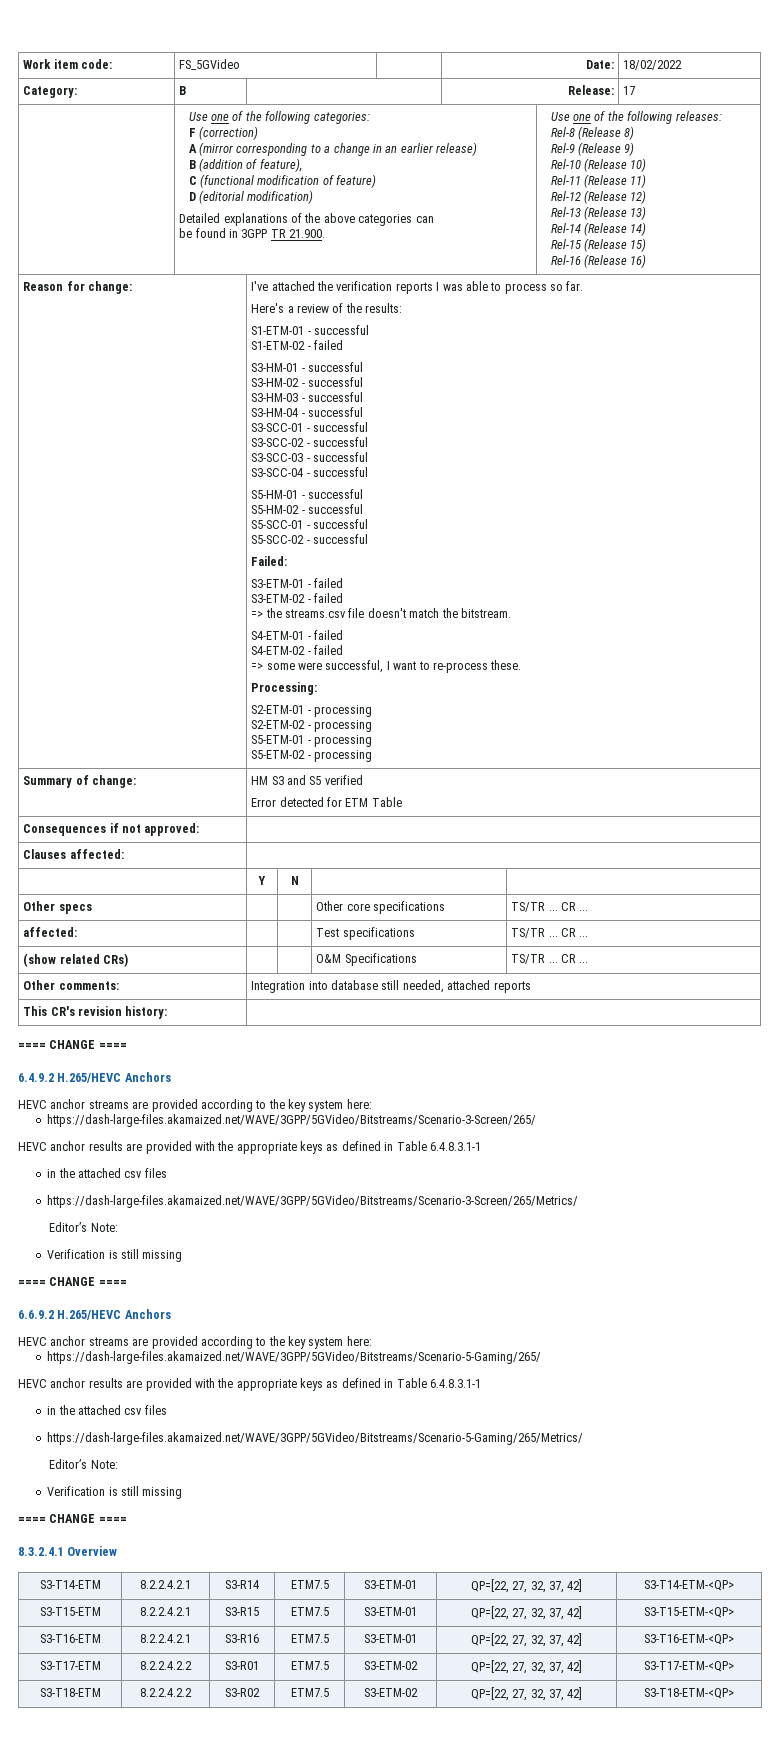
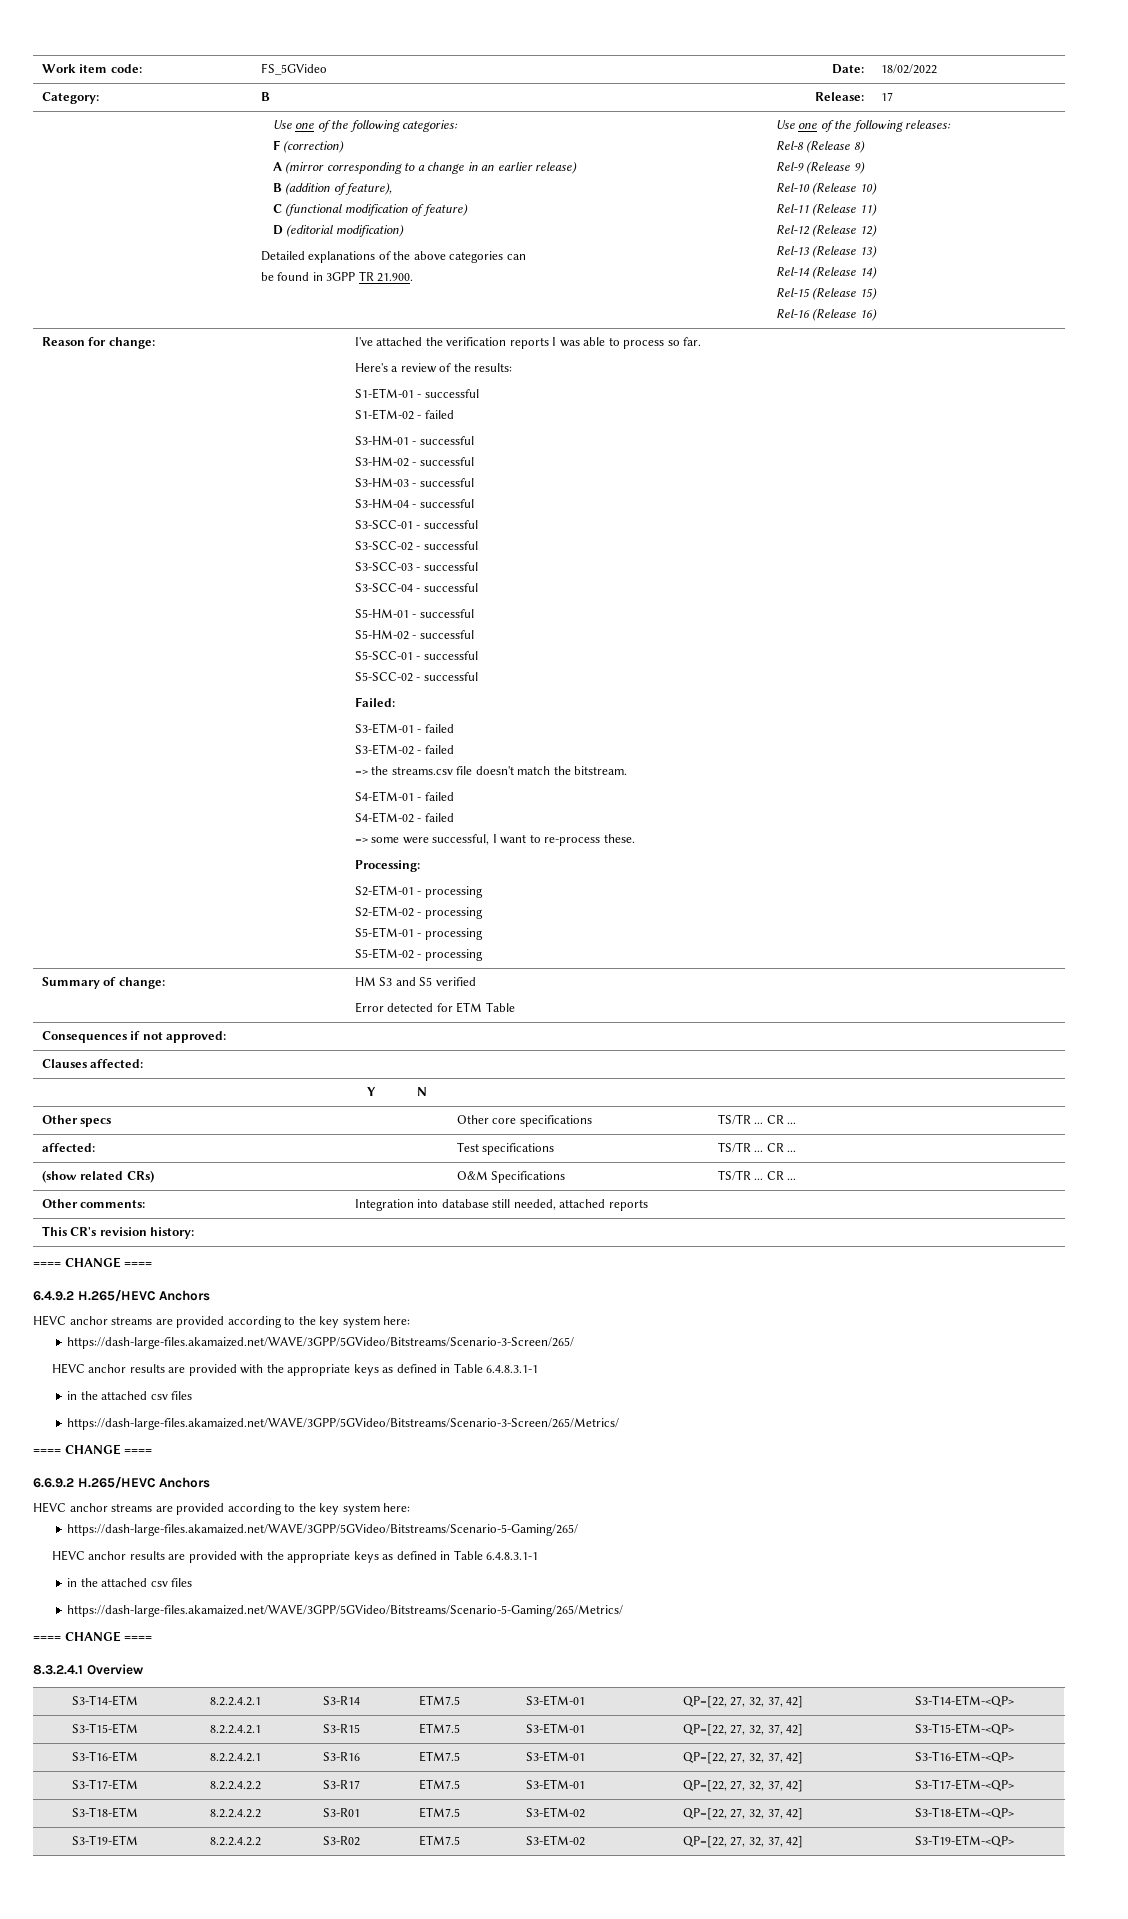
  https://dash-large-files.akamaized.net/WAVE/3GPP/5GVideo/Bitstreams/Scenario-3-Screen/265/Metrics/
- Editor’s Note:
- Verification is still missing
  https://dash-large-files.akamaized.net/WAVE/3GPP/5GVideo/Bitstreams/Scenario-5-Gaming/265/Metrics/
- Editor’s Note:
- Verification is still missing
- S3-T17-ETM | 8.2.2.4.2.2 | S3-R01 | ETM7.5 | S3-ETM-02 | QP=[22, 27, 32, 37, 42] | S3-T17-ETM-<QP>
- S3-T18-ETM | 8.2.2.4.2.2 | S3-R02 | ETM7.5 | S3-ETM-02 | QP=[22, 27, 32, 37, 42] | S3-T18-ETM-<QP>
+ S3-T17-ETM | 8.2.2.4.2.2 | S3-R17 | ETM7.5 | S3-ETM-01 | QP=[22, 27, 32, 37, 42] | S3-T17-ETM-<QP>
+ S3-T18-ETM | 8.2.2.4.2.2 | S3-R01 | ETM7.5 | S3-ETM-02 | QP=[22, 27, 32, 37, 42] | S3-T18-ETM-<QP>
+ S3-T19-ETM | 8.2.2.4.2.2 | S3-R02 | ETM7.5 | S3-ETM-02 | QP=[22, 27, 32, 37, 42] | S3-T19-ETM-<QP>

